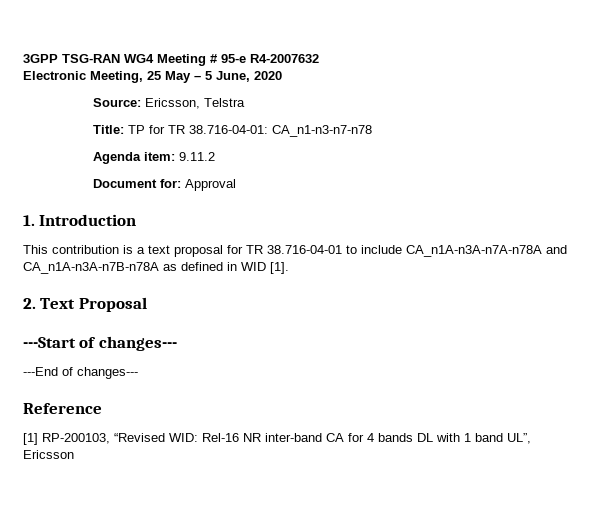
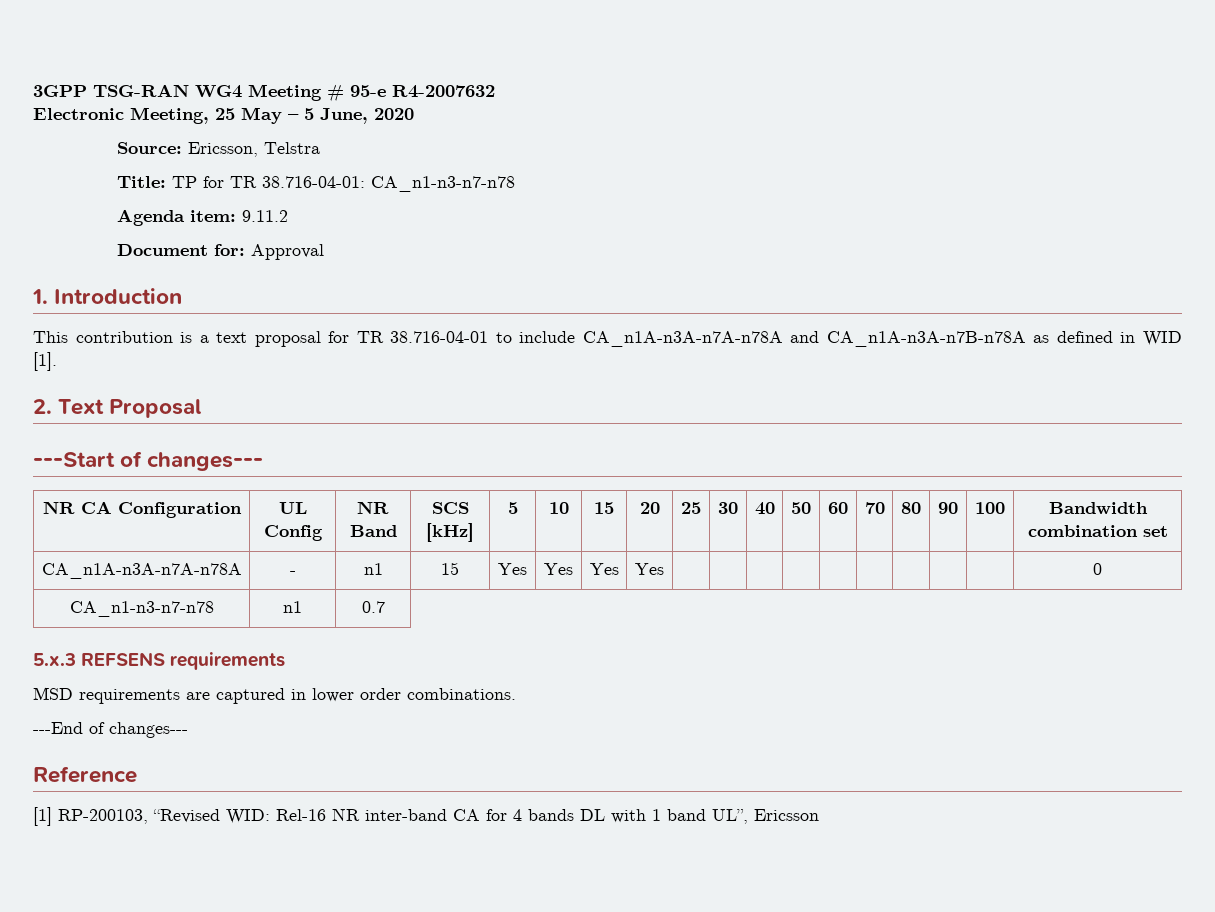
+ NR CA Configuration | UL Config | NR Band | SCS [kHz] | 5 | 10 | 15 | 20 | 25 | 30 | 40 | 50 | 60 | 70 | 80 | 90 | 100 | Bandwidth combination set
+ CA_n1A-n3A-n7A-n78A | - | n1 | 15 | Yes | Yes | Yes | Yes | | | | | | | | | | 0
+ CA_n1-n3-n7-n78 | n1 | 0.7
+ 5.x.3 REFSENS requirements
+ MSD requirements are captured in lower order combinations.

